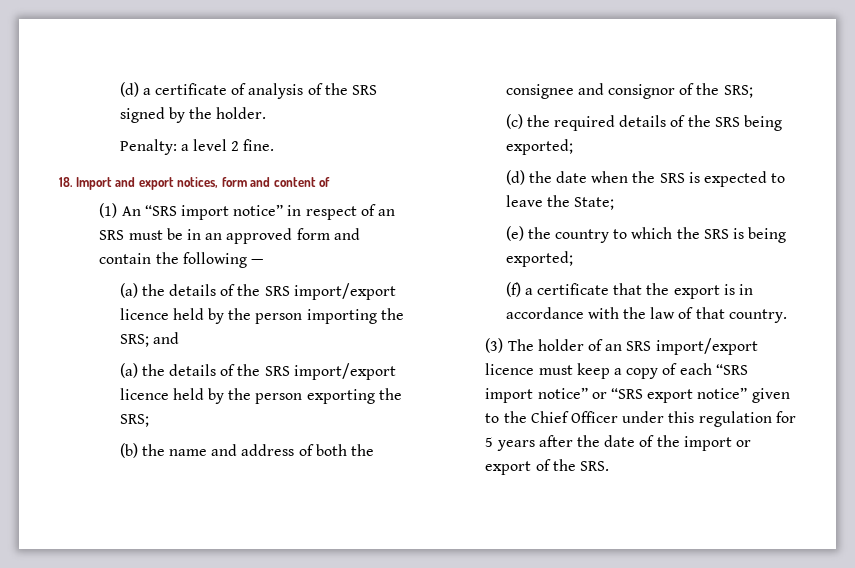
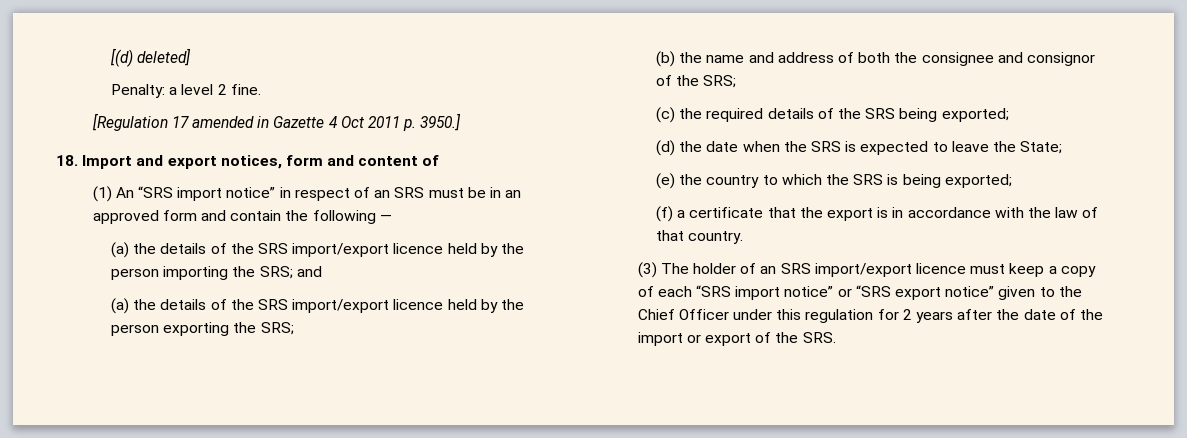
- (d) a certificate of analysis of the SRS signed by the holder.
+ [(d) deleted]
+ [Regulation 17 amended in Gazette 4 Oct 2011 p. 3950.]
- (3) The holder of an SRS import/export licence must keep a copy of each “SRS import notice” or “SRS export notice” given to the Chief Officer under this regulation for 5 years after the date of the import or export of the SRS.
+ (3) The holder of an SRS import/export licence must keep a copy of each “SRS import notice” or “SRS export notice” given to the Chief Officer under this regulation for 2 years after the date of the import or export of the SRS.

